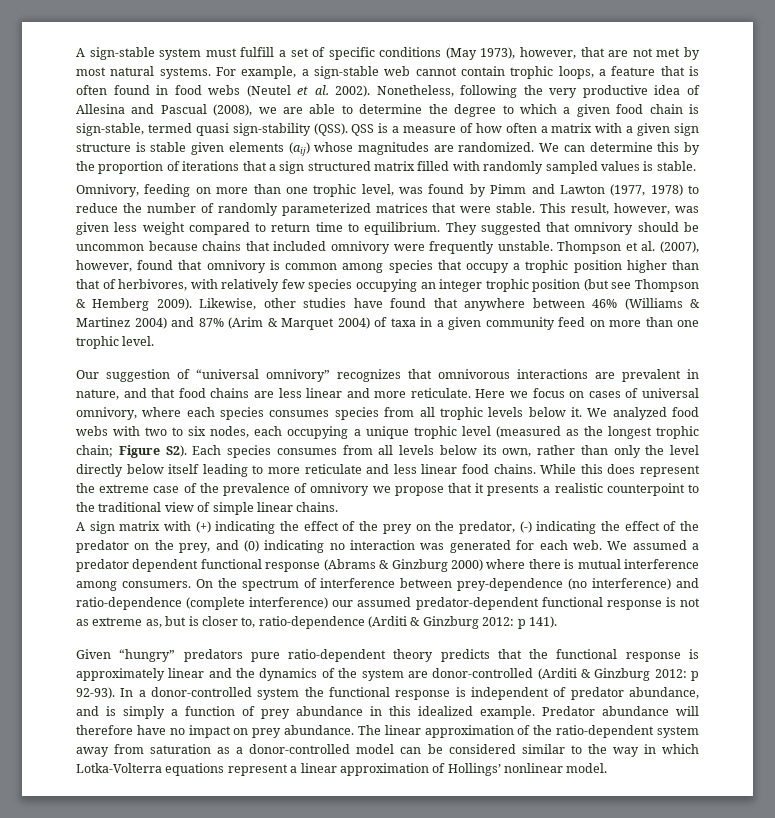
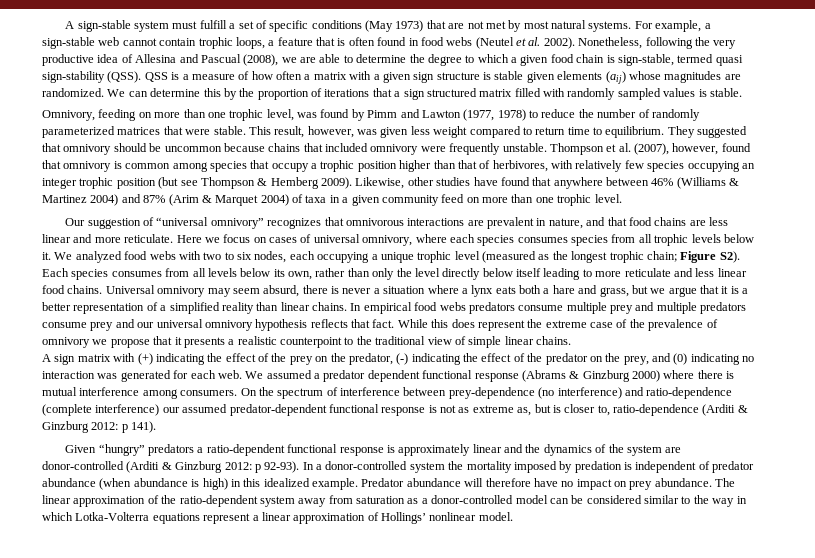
- A sign-stable system must fulfill a set of specific conditions (May 1973), however, that are not met by most natural systems.
+ A sign-stable system must fulfill a set of specific conditions (May 1973) that are not met by most natural systems.
+ Universal omnivory may seem absurd, there is never a situation where a lynx eats both a hare and grass, but we argue that it is a better representation of a simplified reality than linear chains. In empirical food webs predators consume multiple prey and multiple predators consume prey and our universal omnivory hypothesis reflects that fact.
- Given “hungry” predators pure ratio-dependent theory predicts that the functional response is approximately linear and the dynamics of the system are donor-controlled (Arditi & Ginzburg 2012: p 92-93).
+ Given “hungry” predators a ratio-dependent functional response is approximately linear and the dynamics of the system are donor-controlled (Arditi & Ginzburg 2012: p 92-93).
- In a donor-controlled system the functional response is independent of predator abundance, and is simply a function of prey abundance in this idealized example.
+ In a donor-controlled system the mortality imposed by predation is independent of predator abundance (when abundance is high) in this idealized example.

